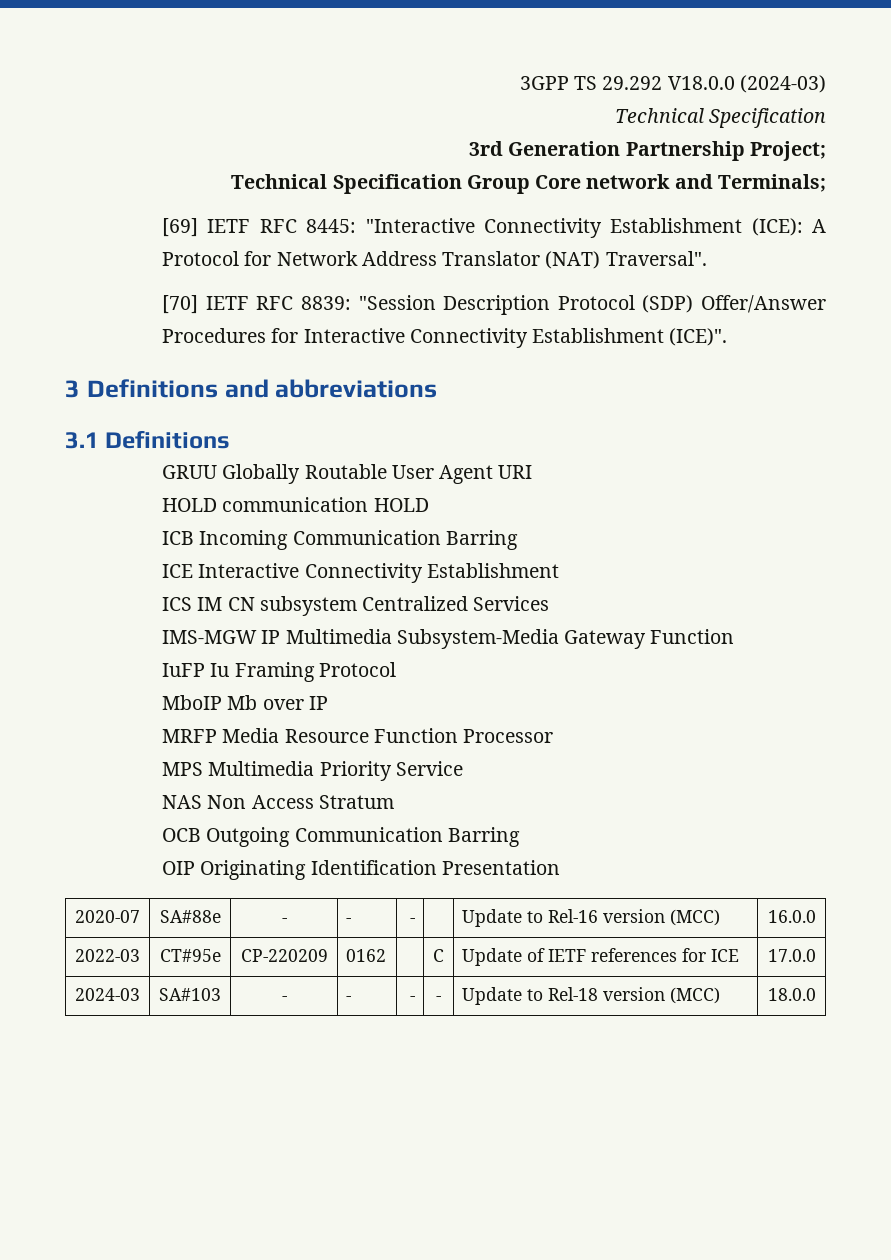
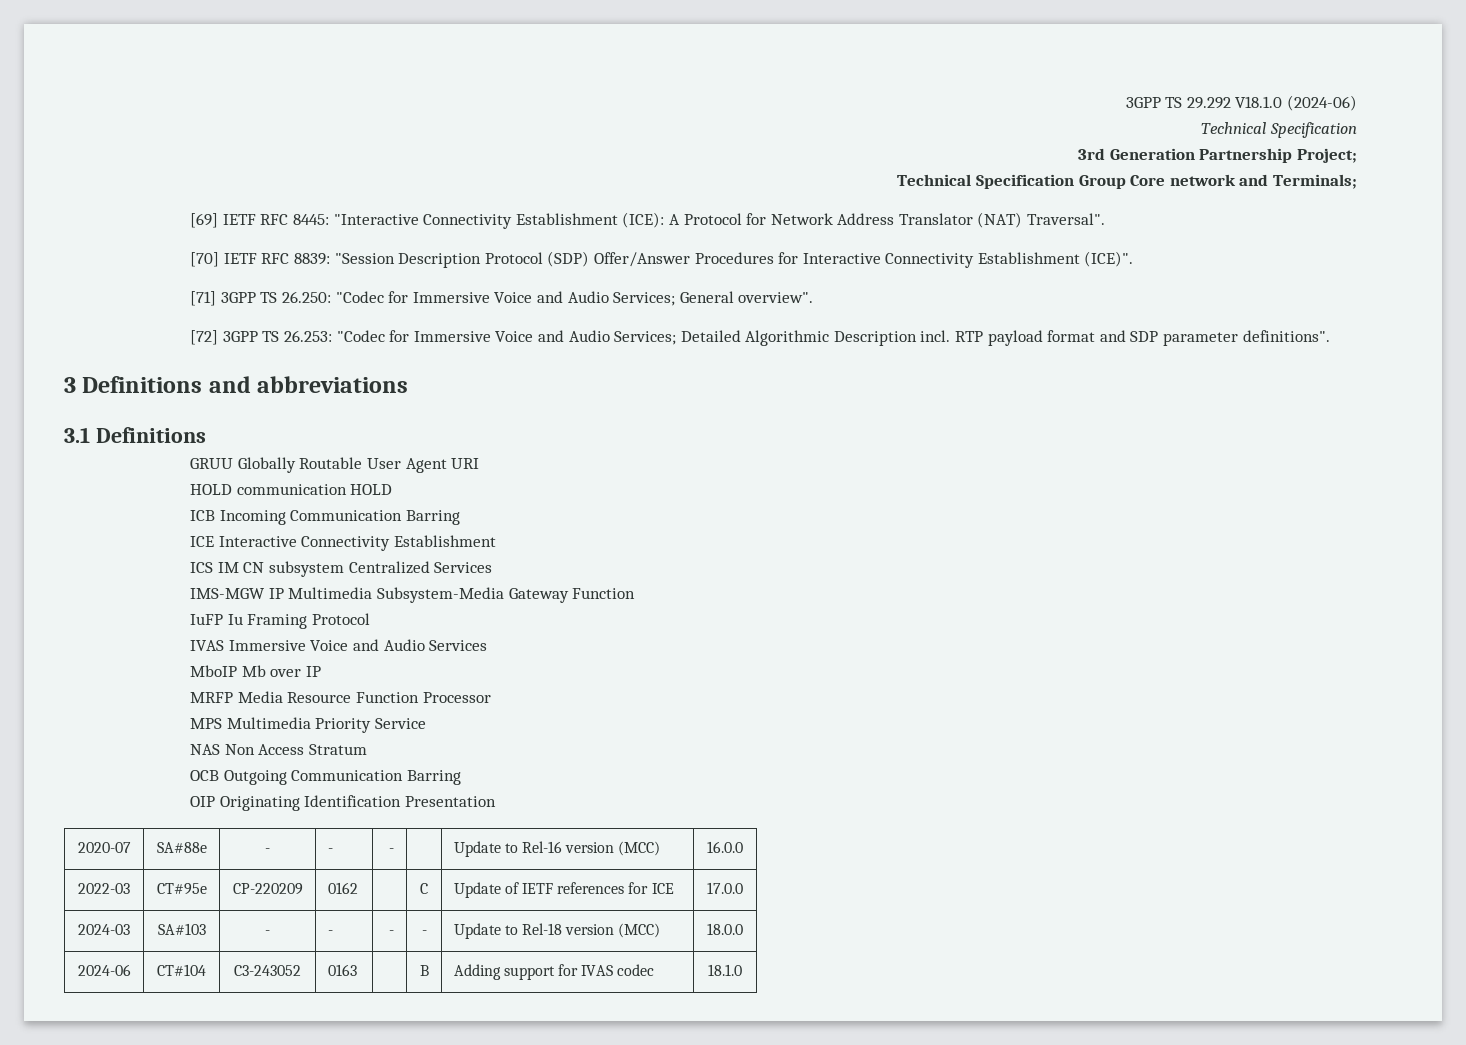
- 3GPP TS 29.292 V18.0.0 (2024-03)
+ 3GPP TS 29.292 V18.1.0 (2024-06)
+ [71] 3GPP TS 26.250: "Codec for Immersive Voice and Audio Services; General overview".
+ [72] 3GPP TS 26.253: "Codec for Immersive Voice and Audio Services; Detailed Algorithmic Description incl. RTP payload format and SDP parameter definitions".
+ IVAS Immersive Voice and Audio Services
+ 2024-06 | CT#104 | C3-243052 | 0163 | | B | Adding support for IVAS codec | 18.1.0

